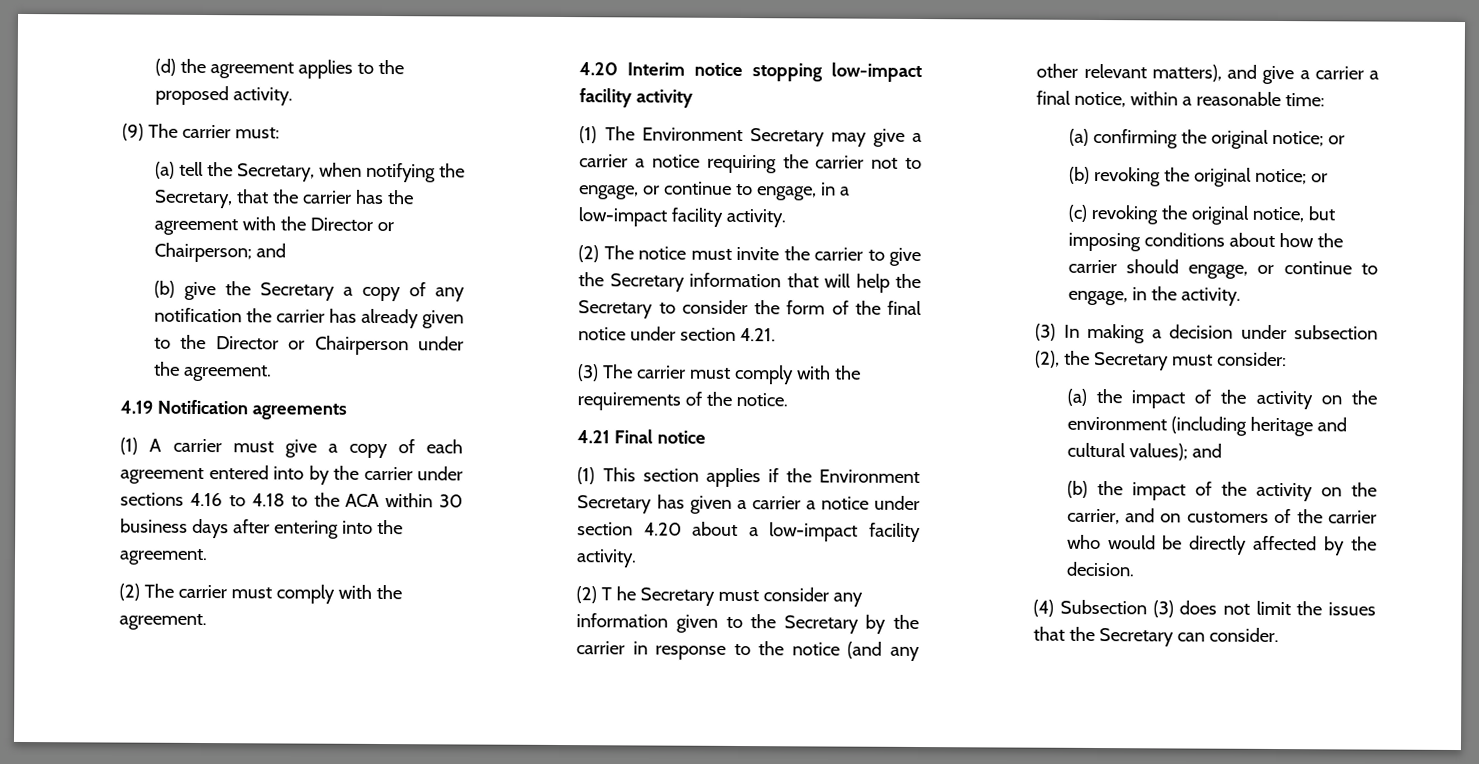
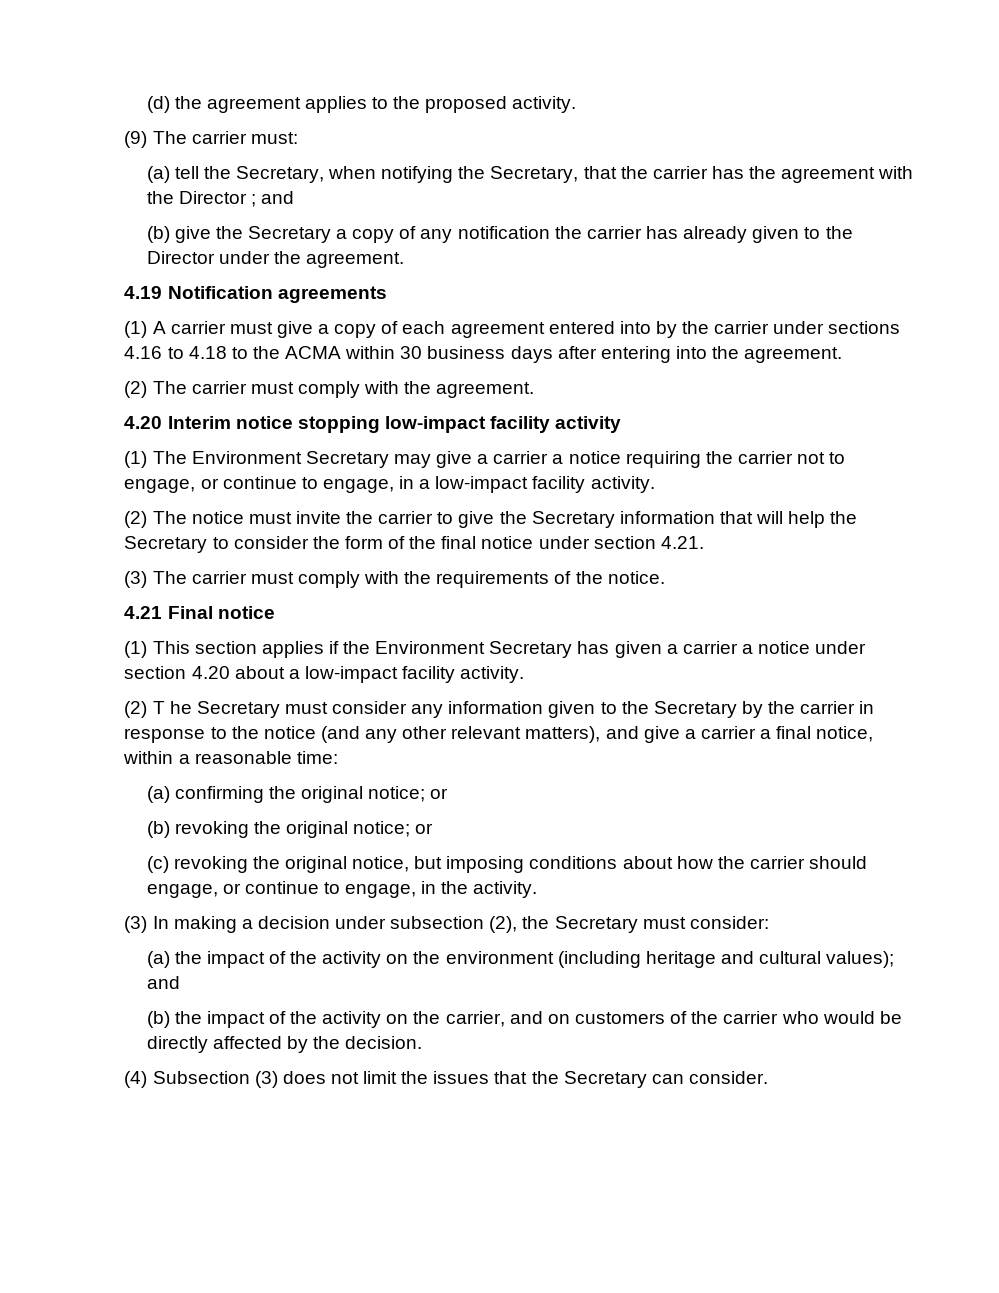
- (a) tell the Secretary, when notifying the Secretary, that the carrier has the agreement with the Director or Chairperson; and
+ (a) tell the Secretary, when notifying the Secretary, that the carrier has the agreement with the Director ; and
- (b) give the Secretary a copy of any notification the carrier has already given to the Director or Chairperson under the agreement.
+ (b) give the Secretary a copy of any notification the carrier has already given to the Director under the agreement.
- (1) A carrier must give a copy of each agreement entered into by the carrier under sections 4.16 to 4.18 to the ACA within 30 business days after entering into the agreement.
+ (1) A carrier must give a copy of each agreement entered into by the carrier under sections 4.16 to 4.18 to the ACMA within 30 business days after entering into the agreement.

